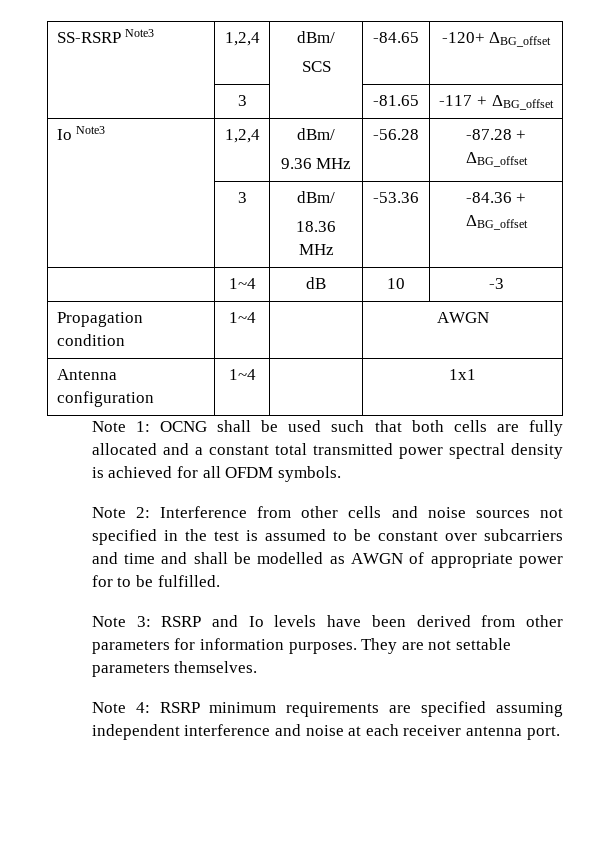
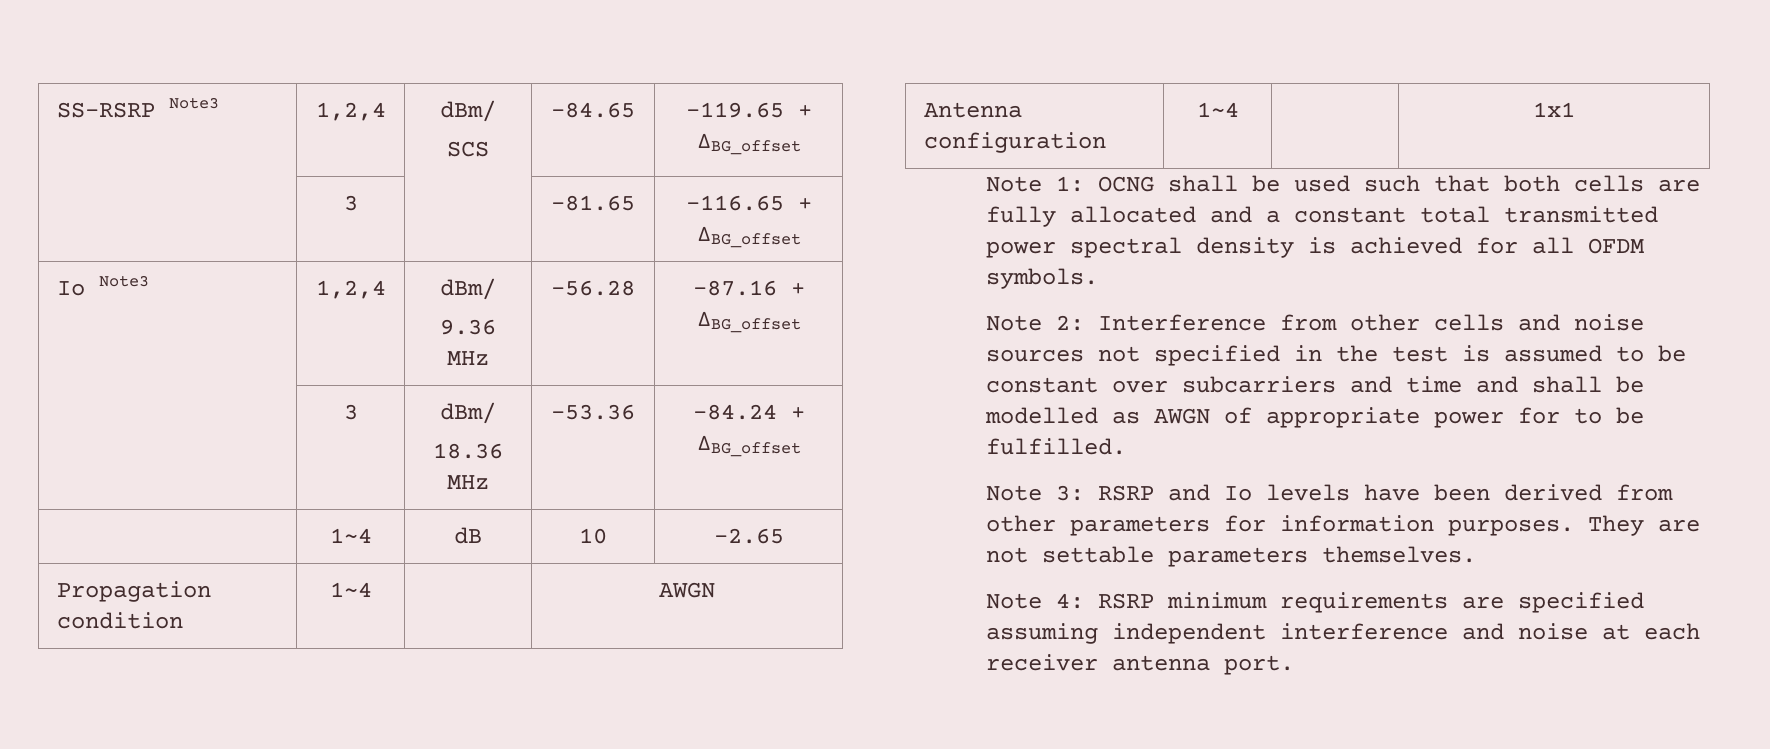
  SS-RSRP Note3 | 1,2,4 | dBm/
- SCS | -84.65 | -120+ ΔBG_offset
+ SCS | -84.65 | -119.65 + ΔBG_offset
- | 3 | | -81.65 | -117 + ΔBG_offset
+ | 3 | | -81.65 | -116.65 + ΔBG_offset
  Io Note3 | 1,2,4 | dBm/
- 9.36 MHz | -56.28 | -87.28 + ΔBG_offset
+ 9.36 MHz | -56.28 | -87.16 + ΔBG_offset
  | 3 | dBm/
- 18.36 MHz | -53.36 | -84.36 + ΔBG_offset
+ 18.36 MHz | -53.36 | -84.24 + ΔBG_offset
- | 1~4 | dB | 10 | -3
+ | 1~4 | dB | 10 | -2.65

